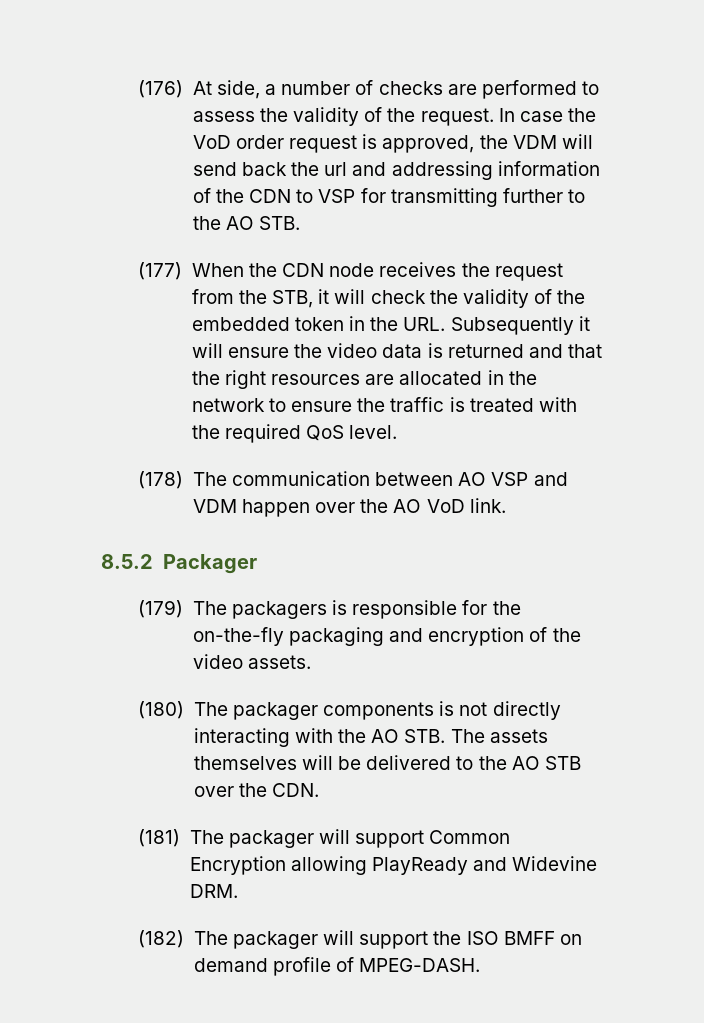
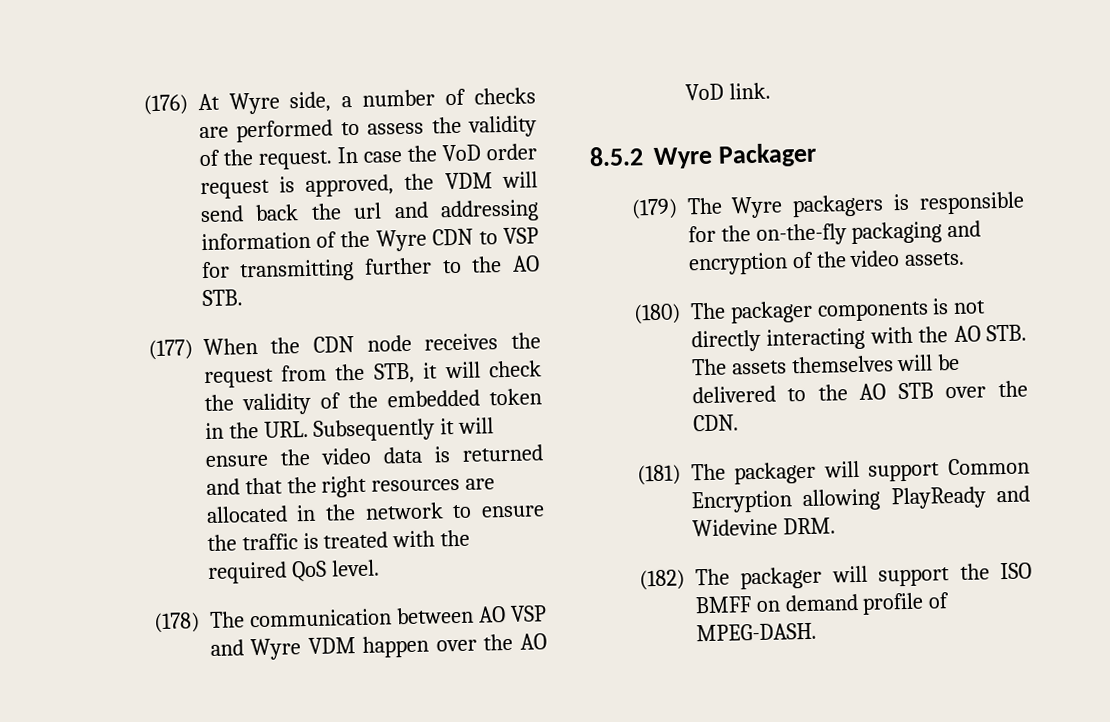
- (176) At side, a number of checks are performed to assess the validity of the request.
+ (176) At Wyre side, a number of checks are performed to assess the validity of the request.
- In case the VoD order request is approved, the VDM will send back the url and addressing information of the CDN to VSP for transmitting further to the AO STB.
+ In case the VoD order request is approved, the VDM will send back the url and addressing information of the Wyre CDN to VSP for transmitting further to the AO STB.
- (178) The communication between AO VSP and VDM happen over the AO VoD link.
+ (178) The communication between AO VSP and Wyre VDM happen over the AO VoD link.
- 8.5.2 Packager
+ 8.5.2 Wyre Packager
- (179) The packagers is responsible for the on-the-fly packaging and encryption of the video assets.
+ (179) The Wyre packagers is responsible for the on-the-fly packaging and encryption of the video assets.

